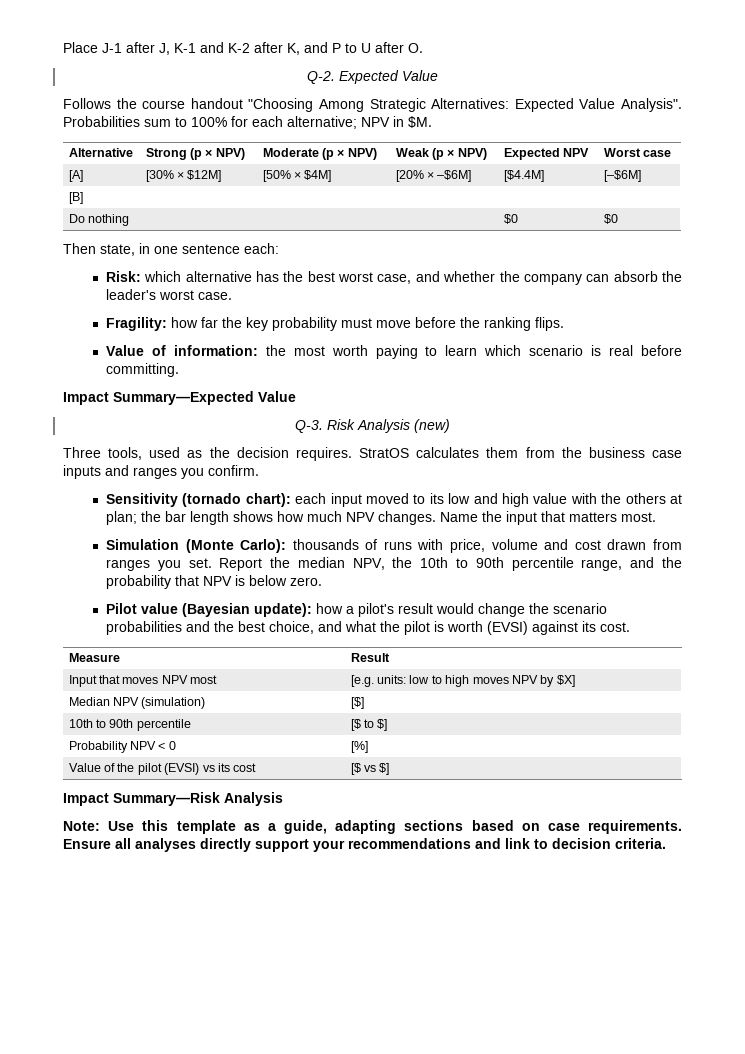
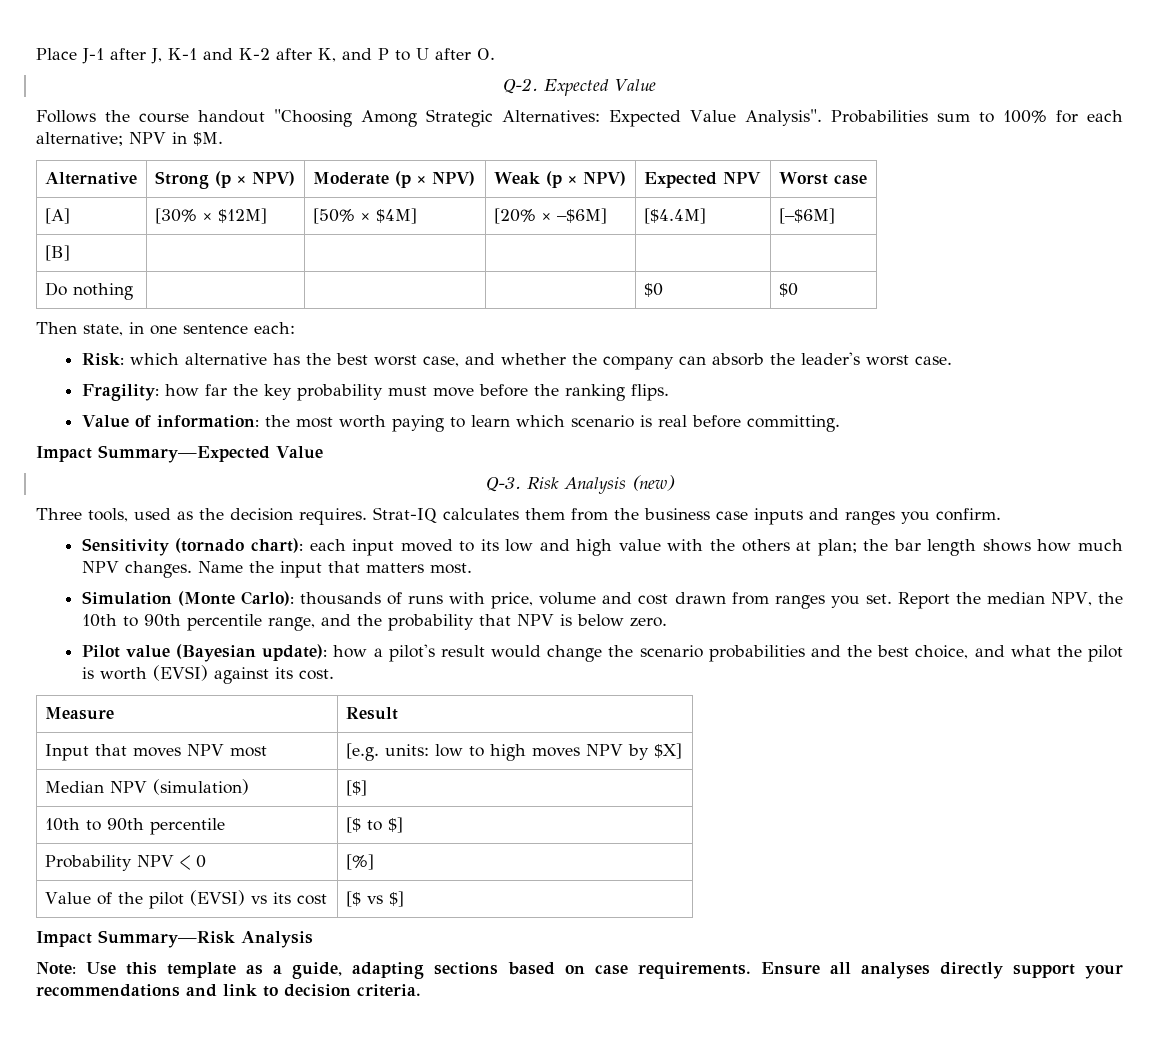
- StratOS calculates them from the business case inputs and ranges you confirm.
+ Strat-IQ calculates them from the business case inputs and ranges you confirm.

